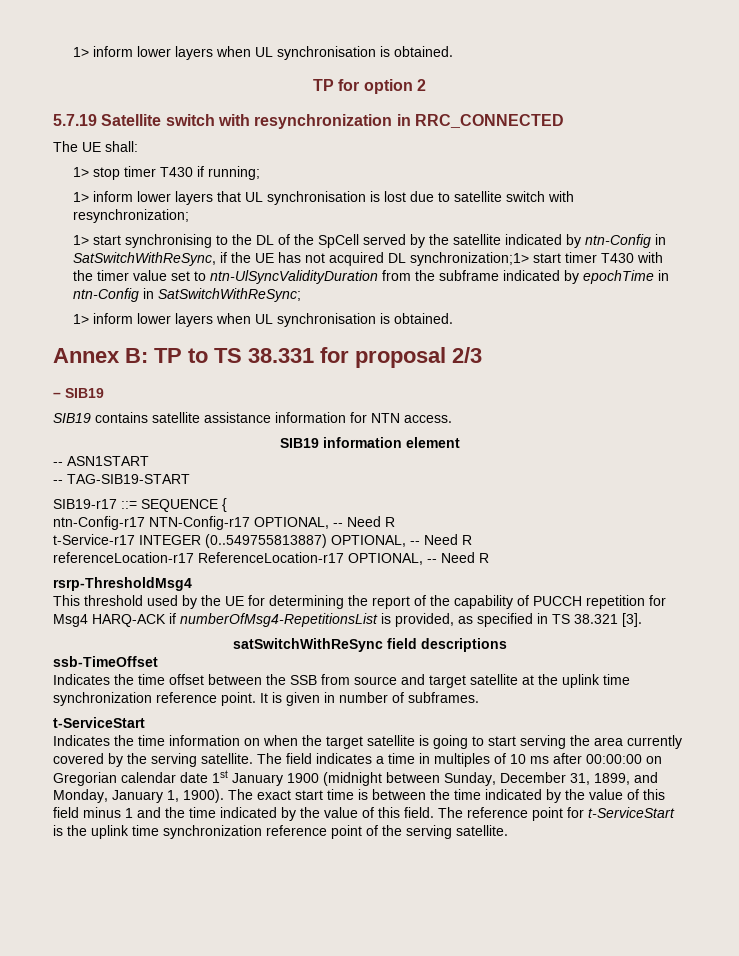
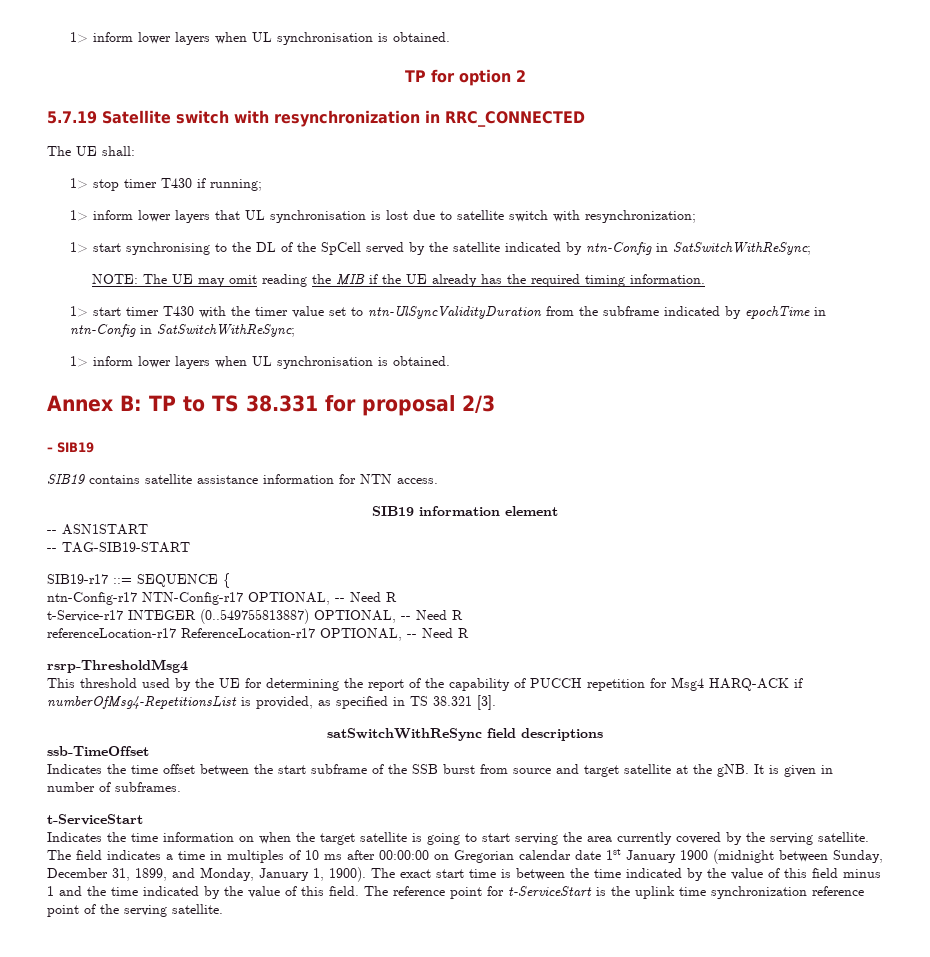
- 1> start synchronising to the DL of the SpCell served by the satellite indicated by ntn-Config in SatSwitchWithReSync, if the UE has not acquired DL synchronization;1> start timer T430 with the timer value set to ntn-UlSyncValidityDuration from the subframe indicated by epochTime in ntn-Config in SatSwitchWithReSync;
+ 1> start synchronising to the DL of the SpCell served by the satellite indicated by ntn-Config in SatSwitchWithReSync;
+ NOTE: The UE may omit reading the MIB if the UE already has the required timing information.
+ 1> start timer T430 with the timer value set to ntn-UlSyncValidityDuration from the subframe indicated by epochTime in ntn-Config in SatSwitchWithReSync;
- Indicates the time offset between the SSB from source and target satellite at the uplink time synchronization reference point.
+ Indicates the time offset between the start subframe of the SSB burst from source and target satellite at the gNB.

